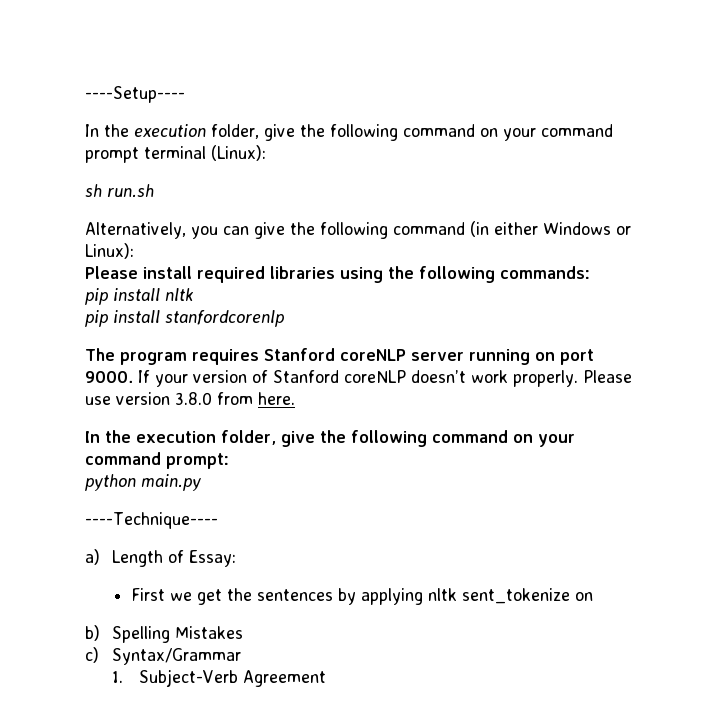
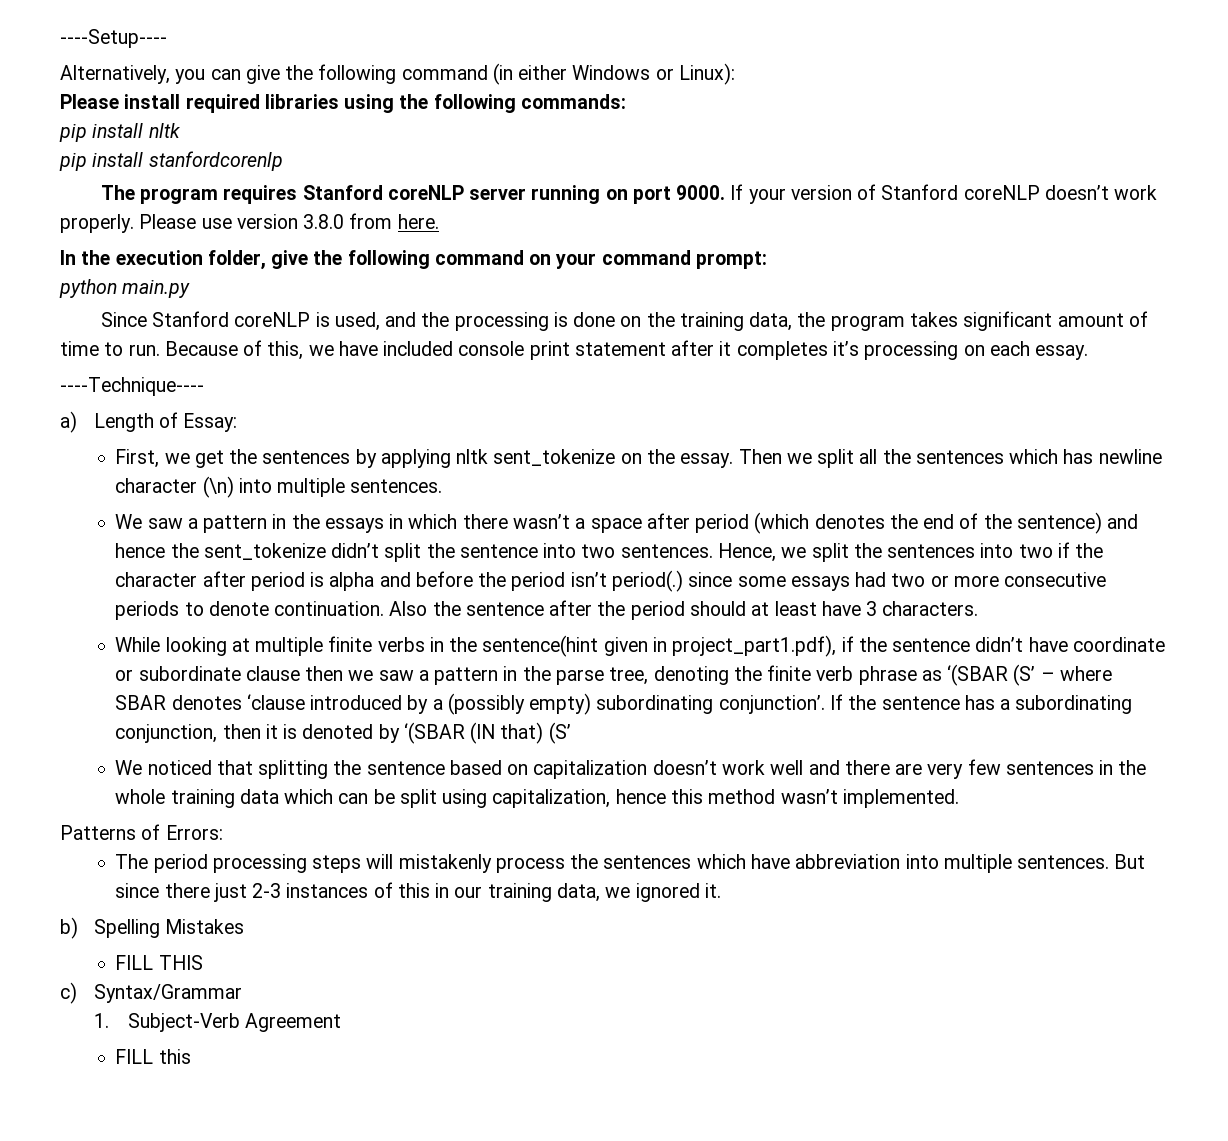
- In the execution folder, give the following command on your command prompt terminal (Linux):
- sh run.sh
+ Since Stanford coreNLP is used, and the processing is done on the training data, the program takes significant amount of time to run. Because of this, we have included console print statement after it completes it’s processing on each essay.
- First we get the sentences by applying nltk sent_tokenize on
+ First, we get the sentences by applying nltk sent_tokenize on the essay. Then we split all the sentences which has newline character (\n) into multiple sentences.
+ We saw a pattern in the essays in which there wasn’t a space after period (which denotes the end of the sentence) and hence the sent_tokenize didn’t split the sentence into two sentences. Hence, we split the sentences into two if the character after period is alpha and before the period isn’t period(.) since some essays had two or more consecutive periods to denote continuation. Also the sentence after the period should at least have 3 characters.
+ While looking at multiple finite verbs in the sentence(hint given in project_part1.pdf), if the sentence didn’t have coordinate or subordinate clause then we saw a pattern in the parse tree, denoting the finite verb phrase as ‘(SBAR (S’ – where SBAR denotes ‘clause introduced by a (possibly empty) subordinating conjunction’. If the sentence has a subordinating conjunction, then it is denoted by ‘(SBAR (IN that) (S’
+ We noticed that splitting the sentence based on capitalization doesn’t work well and there are very few sentences in the whole training data which can be split using capitalization, hence this method wasn’t implemented.
+ Patterns of Errors:
+ The period processing steps will mistakenly process the sentences which have abbreviation into multiple sentences. But since there just 2-3 instances of this in our training data, we ignored it.
+ FILL THIS
+ FILL this

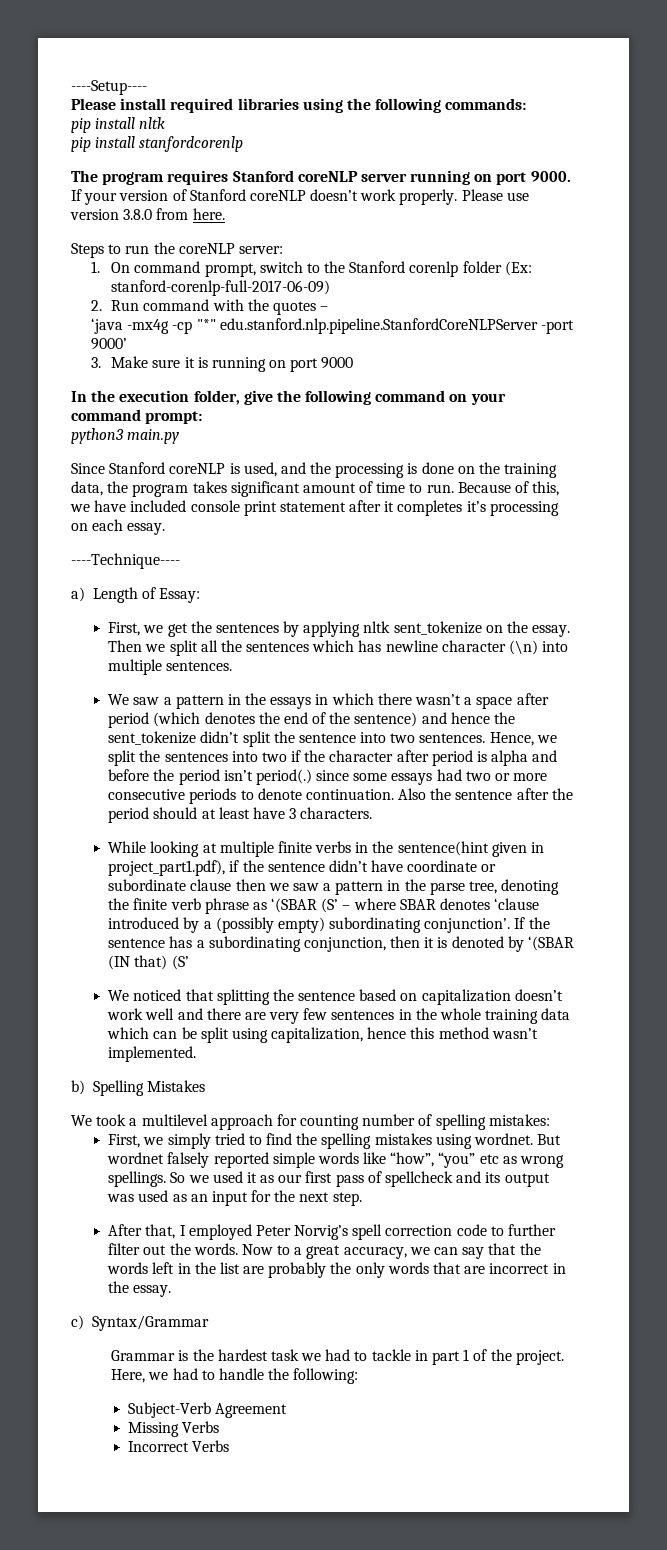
- Alternatively, you can give the following command (in either Windows or Linux):
+ Steps to run the coreNLP server:
+ 1. On command prompt, switch to the Stanford corenlp folder (Ex: stanford-corenlp-full-2017-06-09)
+ 2. Run command with the quotes –
+ ‘java -mx4g -cp "*" edu.stanford.nlp.pipeline.StanfordCoreNLPServer -port 9000’
+ 3. Make sure it is running on port 9000
- python main.py
+ python3 main.py
- Patterns of Errors:
- The period processing steps will mistakenly process the sentences which have abbreviation into multiple sentences. But since there just 2-3 instances of this in our training data, we ignored it.
  b) Spelling Mistakes
- FILL THIS
+ We took a multilevel approach for counting number of spelling mistakes:
+ First, we simply tried to find the spelling mistakes using wordnet. But wordnet falsely reported simple words like “how”, “you” etc as wrong spellings. So we used it as our first pass of spellcheck and its output was used as an input for the next step.
+ After that, I employed Peter Norvig’s spell correction code to further filter out the words. Now to a great accuracy, we can say that the words left in the list are probably the only words that are incorrect in the essay.
  c) Syntax/Grammar
- 1. Subject-Verb Agreement
- FILL this
+ Grammar is the hardest task we had to tackle in part 1 of the project. Here, we had to handle the following:
+ Subject-Verb Agreement
+ Missing Verbs
+ Incorrect Verbs

